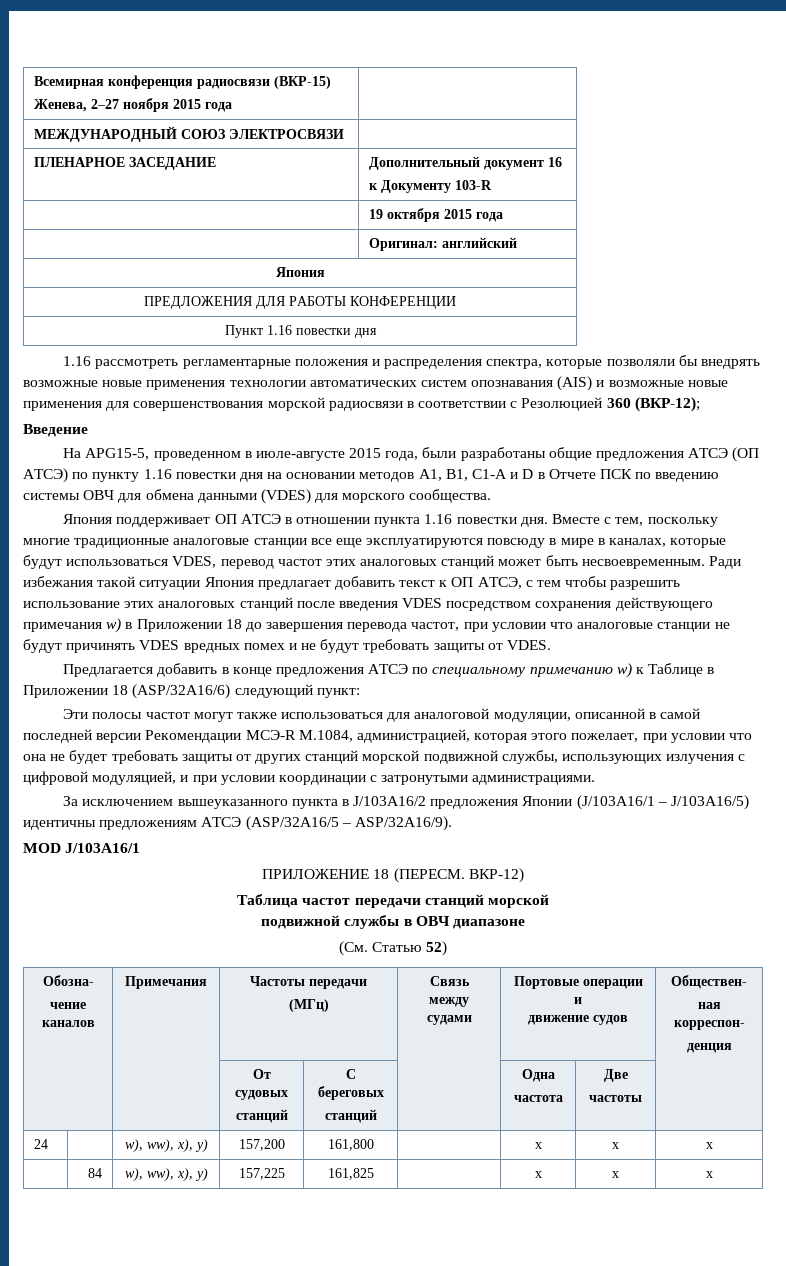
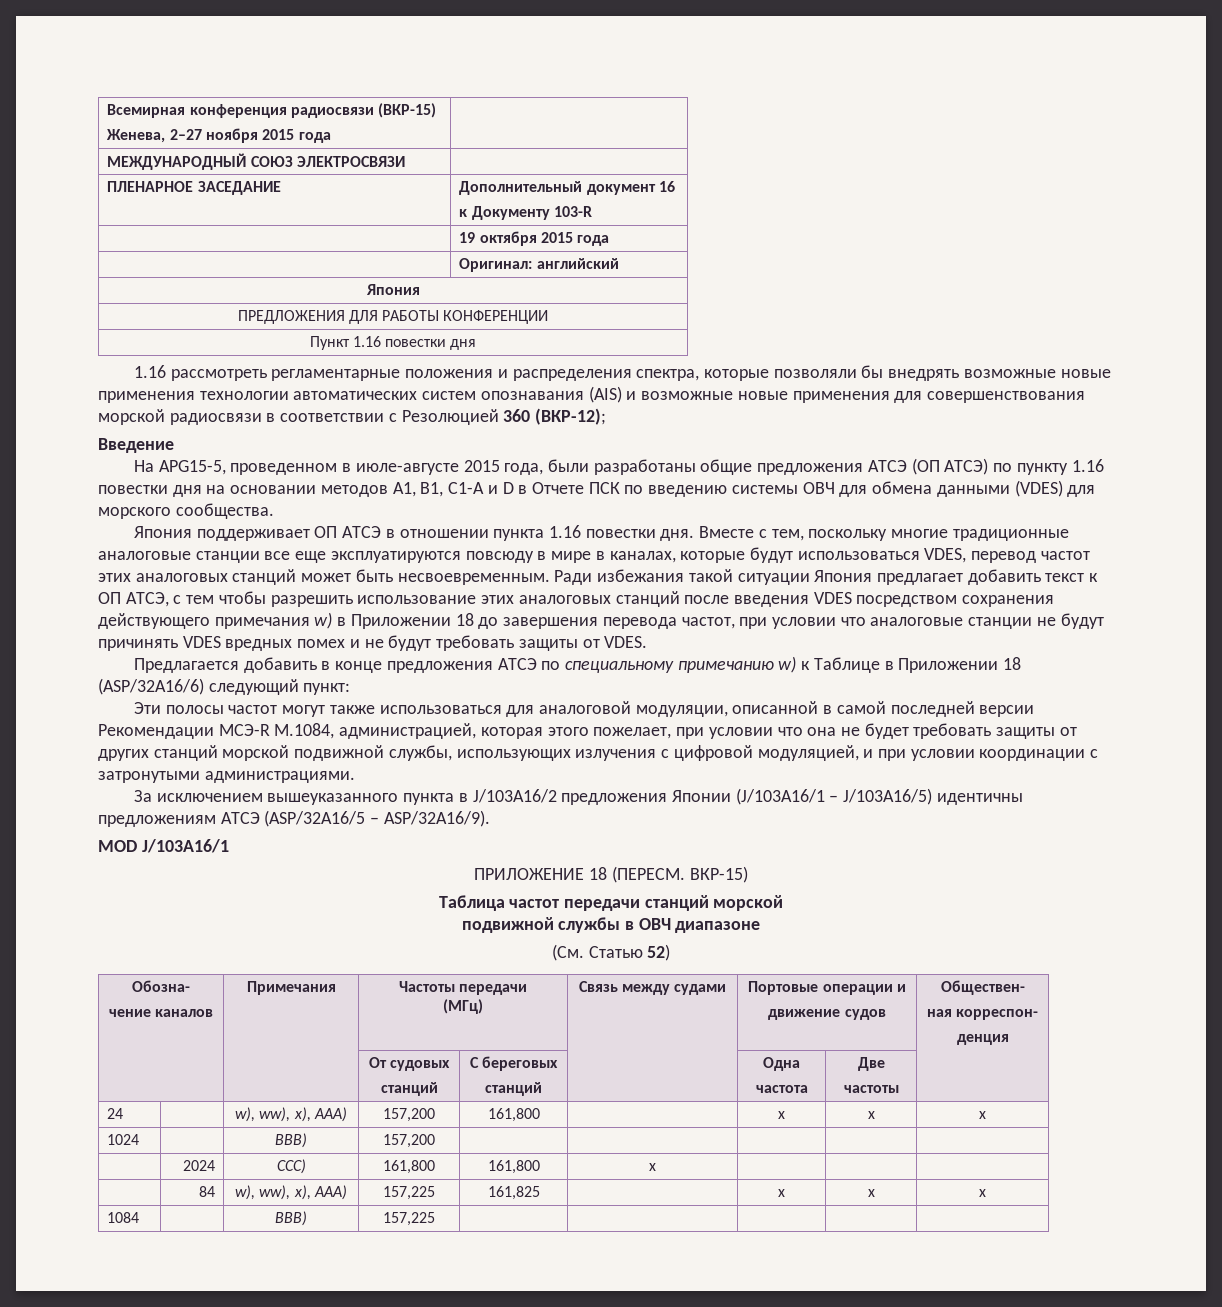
- ВКР-12)
+ ВКР-15)
- 24 | | w), ww), x), y) | 157,200 | 161,800 | | х | х | х
+ 24 | | w), ww), x), AAA) | 157,200 | 161,800 | | х | х | х
+ 1024 | | BBB) | 157,200 | | | | |
+ | 2024 | CCC) | 161,800 | 161,800 | x | | |
- | 84 | w), ww), x), y) | 157,225 | 161,825 | | х | х | х
+ | 84 | w), ww), x), AAA) | 157,225 | 161,825 | | х | х | х
+ 1084 | | BBB) | 157,225 | | | | |

